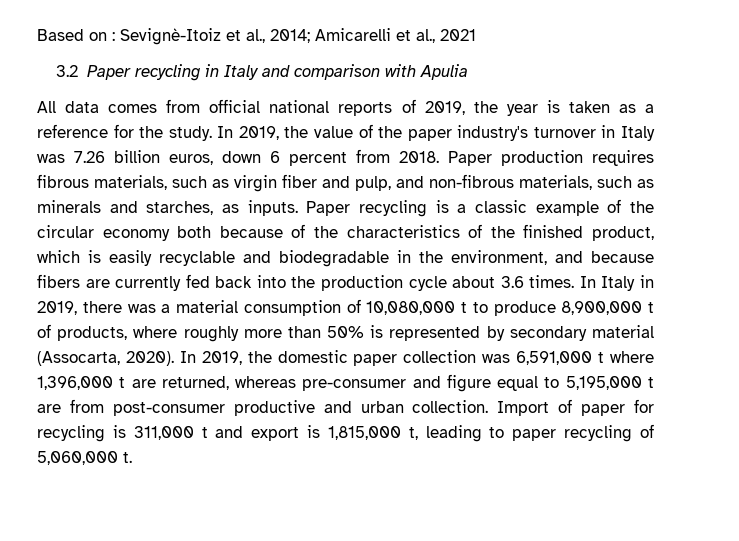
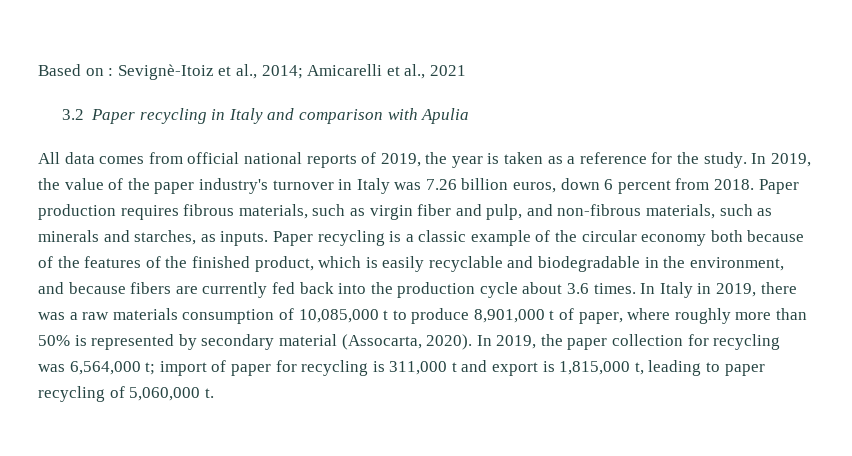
- Paper recycling is a classic example of the circular economy both because of the characteristics of the finished product, which is easily recyclable and biodegradable in the environment, and because fibers are currently fed back into the production cycle about 3.6 times.
+ Paper recycling is a classic example of the circular economy both because of the features of the finished product, which is easily recyclable and biodegradable in the environment, and because fibers are currently fed back into the production cycle about 3.6 times.
- In Italy in 2019, there was a material consumption of 10,080,000 t to produce 8,900,000 t of products, where roughly more than 50% is represented by secondary material (Assocarta, 2020).
+ In Italy in 2019, there was a raw materials consumption of 10,085,000 t to produce 8,901,000 t of paper, where roughly more than 50% is represented by secondary material (Assocarta, 2020).
- In 2019, the domestic paper collection was 6,591,000 t where 1,396,000 t are returned, whereas pre-consumer and figure equal to 5,195,000 t are from post-consumer productive and urban collection. Import of paper for recycling is 311,000 t and export is 1,815,000 t, leading to paper recycling of 5,060,000 t.
+ In 2019, the paper collection for recycling was 6,564,000 t; import of paper for recycling is 311,000 t and export is 1,815,000 t, leading to paper recycling of 5,060,000 t.

